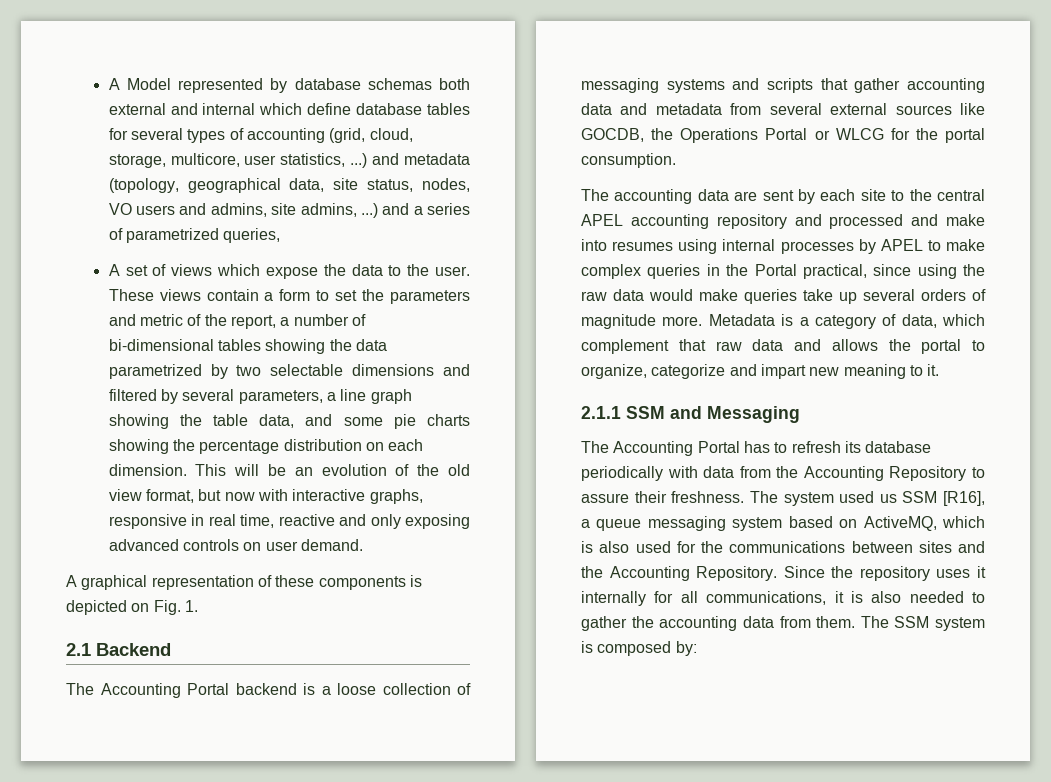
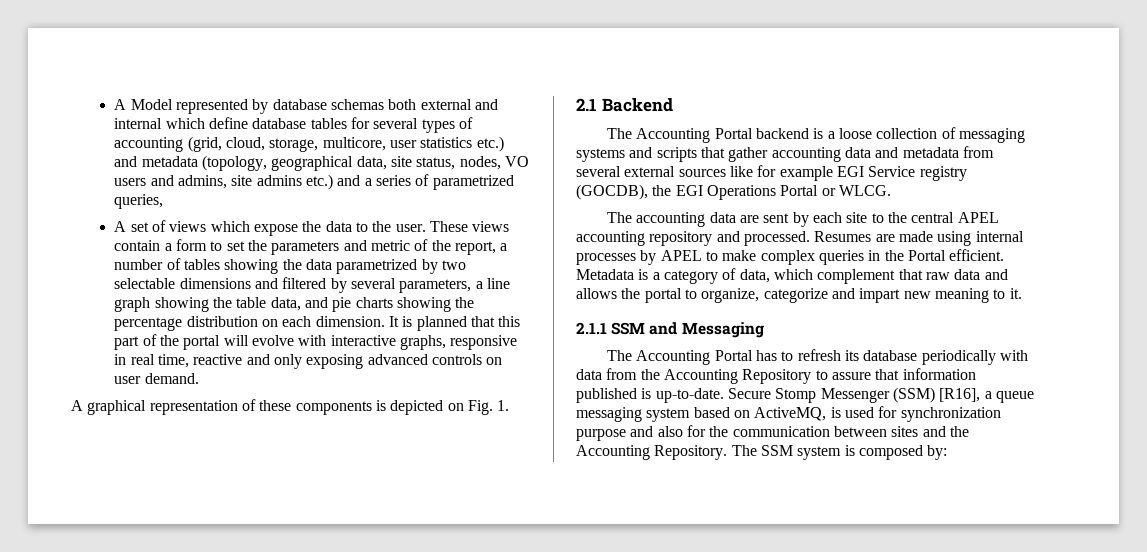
- A Model represented by database schemas both external and internal which define database tables for several types of accounting (grid, cloud, storage, multicore, user statistics, ...) and metadata (topology, geographical data, site status, nodes, VO users and admins, site admins, ...) and a series of parametrized queries,
+ A Model represented by database schemas both external and internal which define database tables for several types of accounting (grid, cloud, storage, multicore, user statistics etc.) and metadata (topology, geographical data, site status, nodes, VO users and admins, site admins etc.) and a series of parametrized queries,
- These views contain a form to set the parameters and metric of the report, a number of bi-dimensional tables showing the data parametrized by two selectable dimensions and filtered by several parameters, a line graph showing the table data, and some pie charts showing the percentage distribution on each dimension.
+ These views contain a form to set the parameters and metric of the report, a number of tables showing the data parametrized by two selectable dimensions and filtered by several parameters, a line graph showing the table data, and pie charts showing the percentage distribution on each dimension.
- This will be an evolution of the old view format, but now with interactive graphs, responsive in real time, reactive and only exposing advanced controls on user demand.
+ It is planned that this part of the portal will evolve with interactive graphs, responsive in real time, reactive and only exposing advanced controls on user demand.
- The Accounting Portal backend is a loose collection of messaging systems and scripts that gather accounting data and metadata from several external sources like GOCDB, the Operations Portal or WLCG for the portal consumption.
+ The Accounting Portal backend is a loose collection of messaging systems and scripts that gather accounting data and metadata from several external sources like for example EGI Service registry (GOCDB), the EGI Operations Portal or WLCG.
- The accounting data are sent by each site to the central APEL accounting repository and processed and make into resumes using internal processes by APEL to make complex queries in the Portal practical, since using the raw data would make queries take up several orders of magnitude more.
+ The accounting data are sent by each site to the central APEL accounting repository and processed. Resumes are made using internal processes by APEL to make complex queries in the Portal efficient.
- The Accounting Portal has to refresh its database periodically with data from the Accounting Repository to assure their freshness. The system used us SSM [R16], a queue messaging system based on ActiveMQ, which is also used for the communications between sites and the Accounting Repository.
+ The Accounting Portal has to refresh its database periodically with data from the Accounting Repository to assure that information published is up-to-date. Secure Stomp Messenger (SSM) [R16], a queue messaging system based on ActiveMQ, is used for synchronization purpose and also for the communication between sites and the Accounting Repository.
- Since the repository uses it internally for all communications, it is also needed to gather the accounting data from them.

